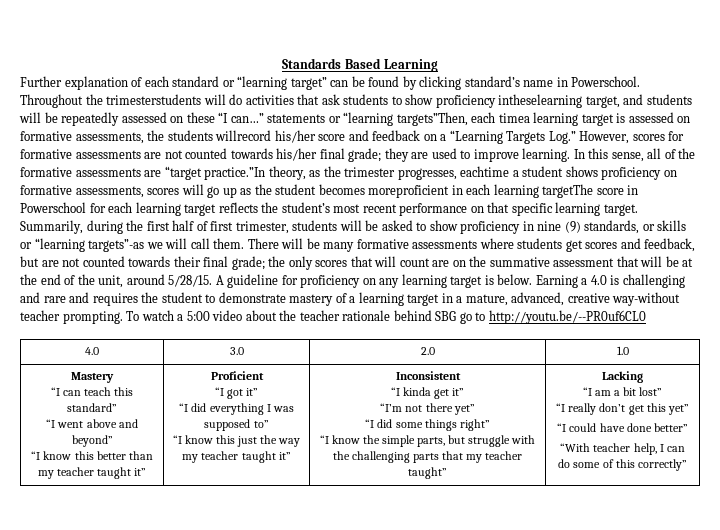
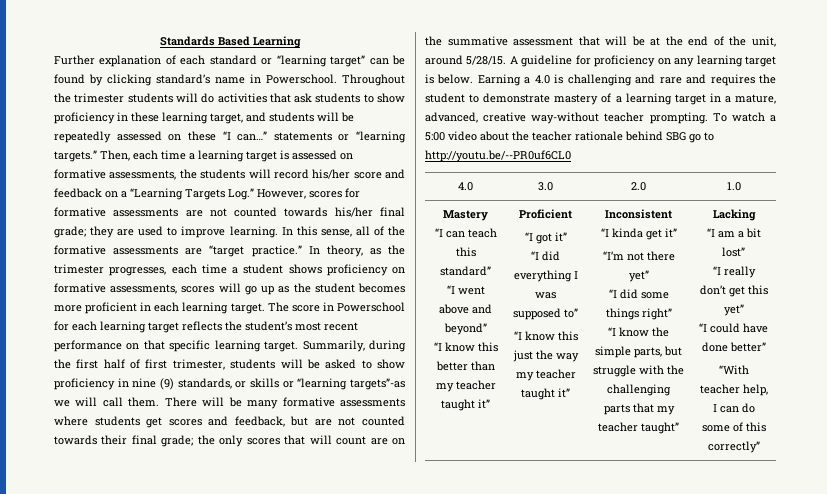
- Throughout the trimesterstudents will do activities that ask students to show proficiency intheselearning target, and students will be repeatedly assessed on these “I can…” statements or “learning targets”Then, each timea learning target is assessed on formative assessments, the students willrecord his/her score and feedback on a “Learning Targets Log.” However, scores for formative assessments are not counted towards his/her final grade;
+ Throughout the trimester students will do activities that ask students to show proficiency in these learning target, and students will be repeatedly assessed on these “I can…” statements or “learning targets.” Then, each time a learning target is assessed on formative assessments, the students will record his/her score and feedback on a “Learning Targets Log.” However, scores for formative assessments are not counted towards his/her final grade;
- In this sense, all of the formative assessments are “target practice.”In theory, as the trimester progresses, eachtime a student shows proficiency on formative assessments, scores will go up as the student becomes moreproficient in each learning targetThe score in Powerschool for each learning target reflects the student’s most recent performance on that specific learning target.
+ In this sense, all of the formative assessments are “target practice.” In theory, as the trimester progresses, each time a student shows proficiency on formative assessments, scores will go up as the student becomes more proficient in each learning target. The score in Powerschool for each learning target reflects the student’s most recent performance on that specific learning target.

